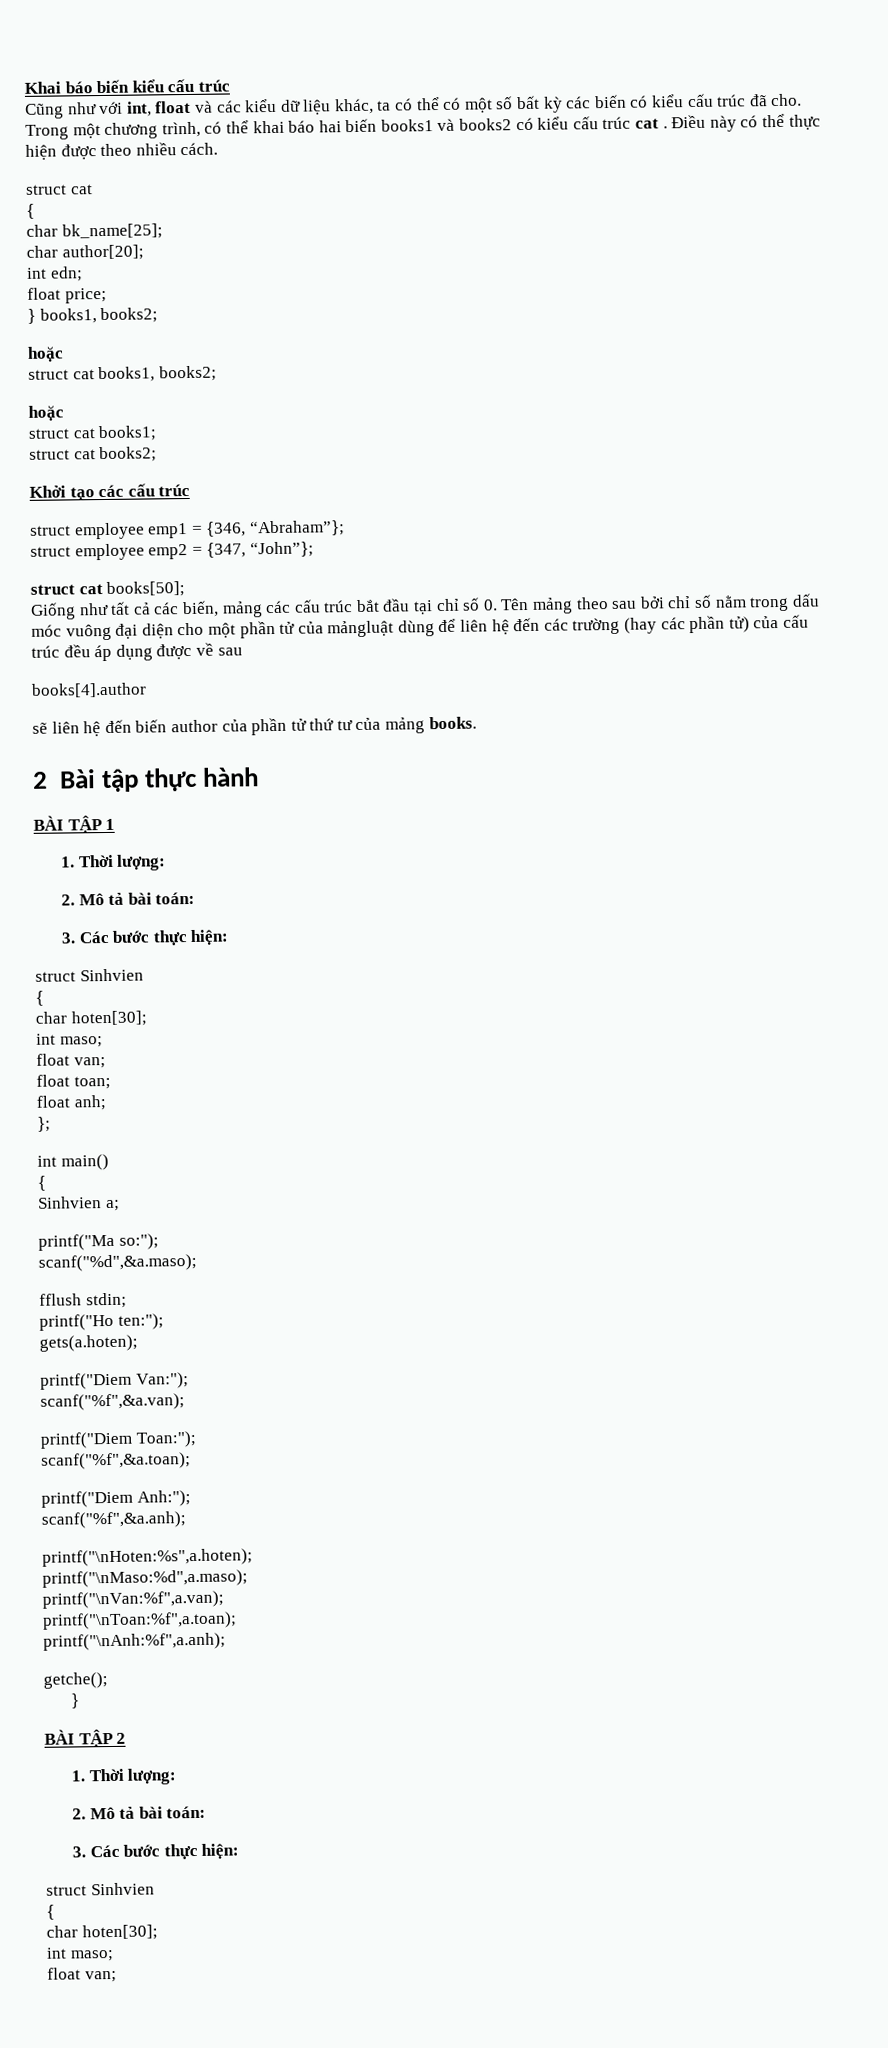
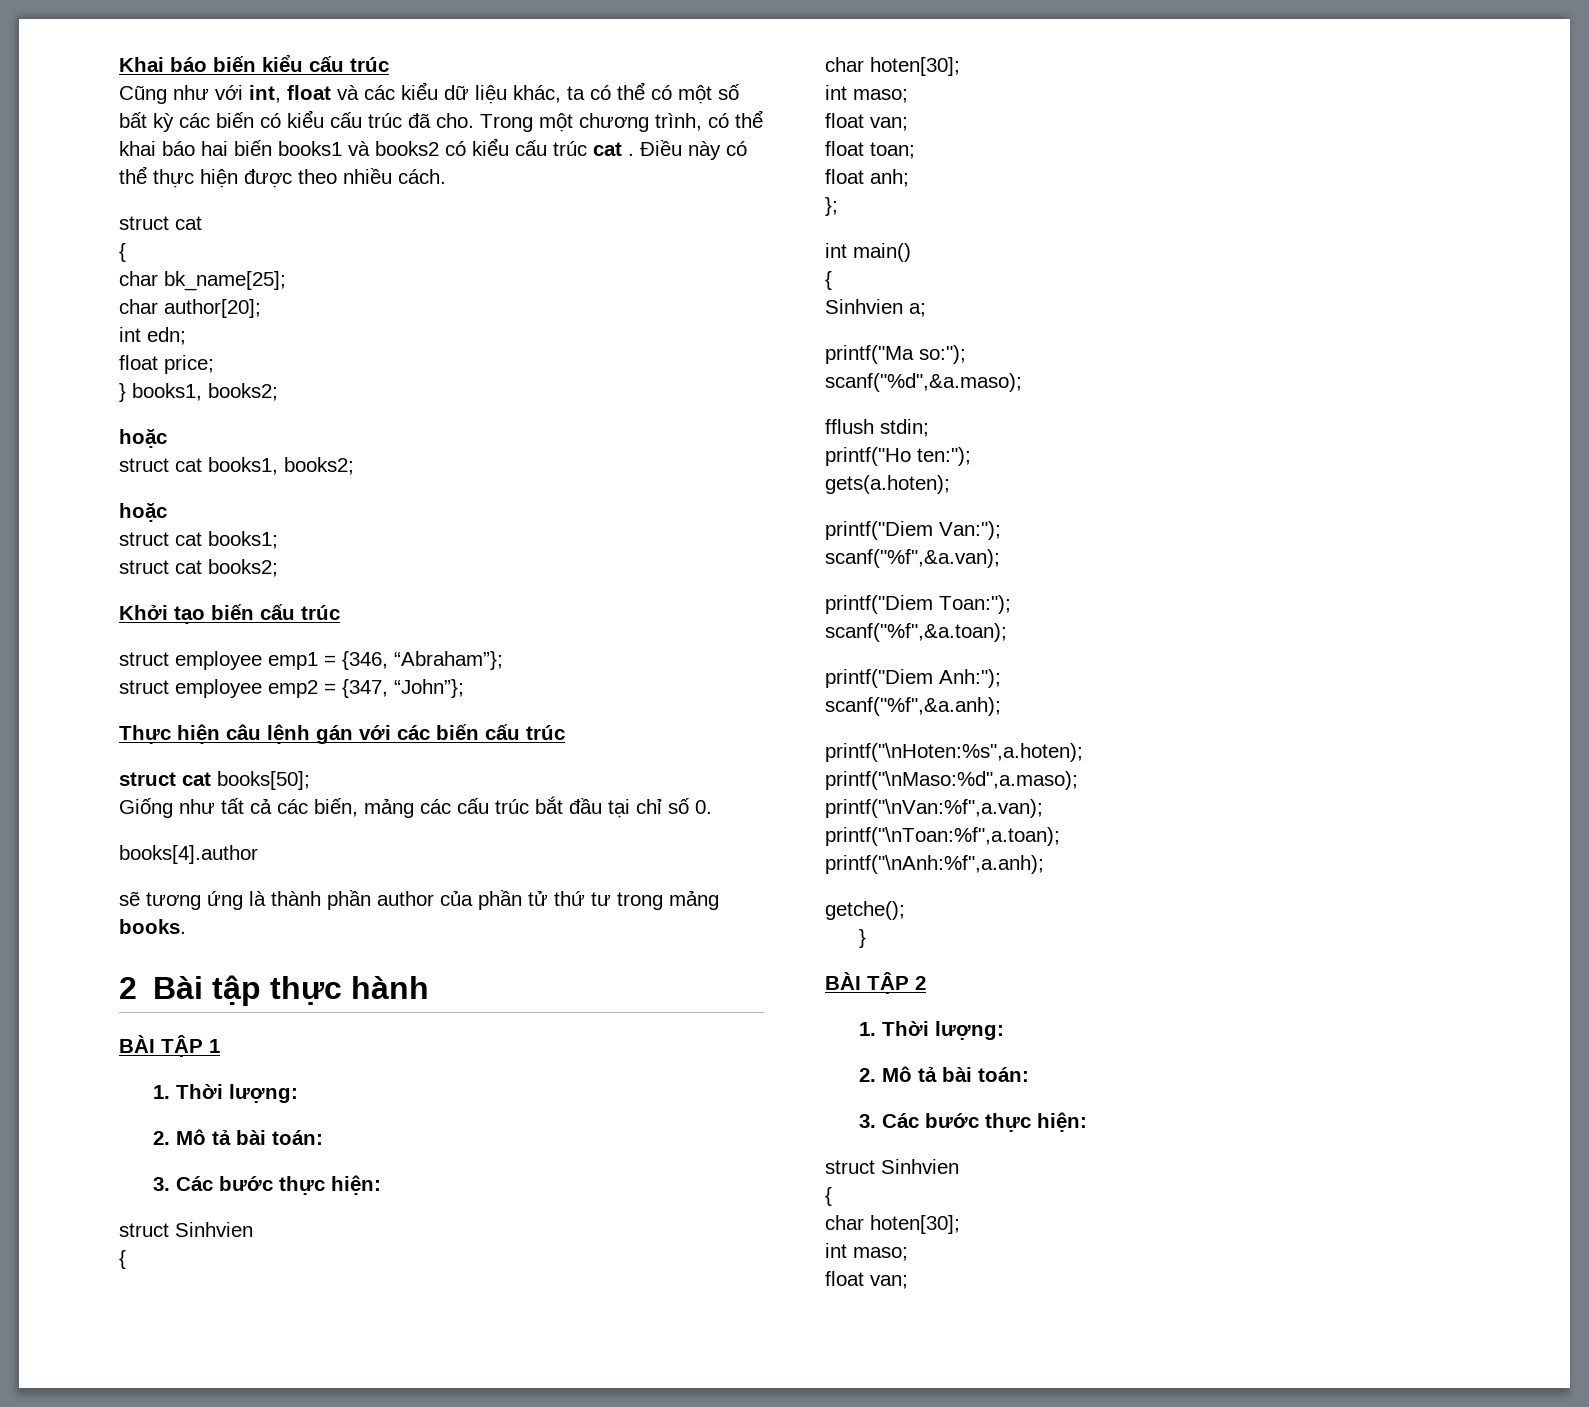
- Khởi tạo các cấu trúc
+ Khởi tạo biến cấu trúc
+ Thực hiện câu lệnh gán với các biến cấu trúc
- Giống như tất cả các biến, mảng các cấu trúc bắt đầu tại chỉ số 0. Tên mảng theo sau bởi chỉ số nằm trong dấu móc vuông đại diện cho một phần tử của mảngluật dùng để liên hệ đến các trường (hay các phần tử) của cấu trúc đều áp dụng được về sau
+ Giống như tất cả các biến, mảng các cấu trúc bắt đầu tại chỉ số 0.
  books[4].author
- sẽ liên hệ đến biến author của phần tử thứ tư của mảng books.
+ sẽ tương ứng là thành phần author của phần tử thứ tư trong mảng books.

